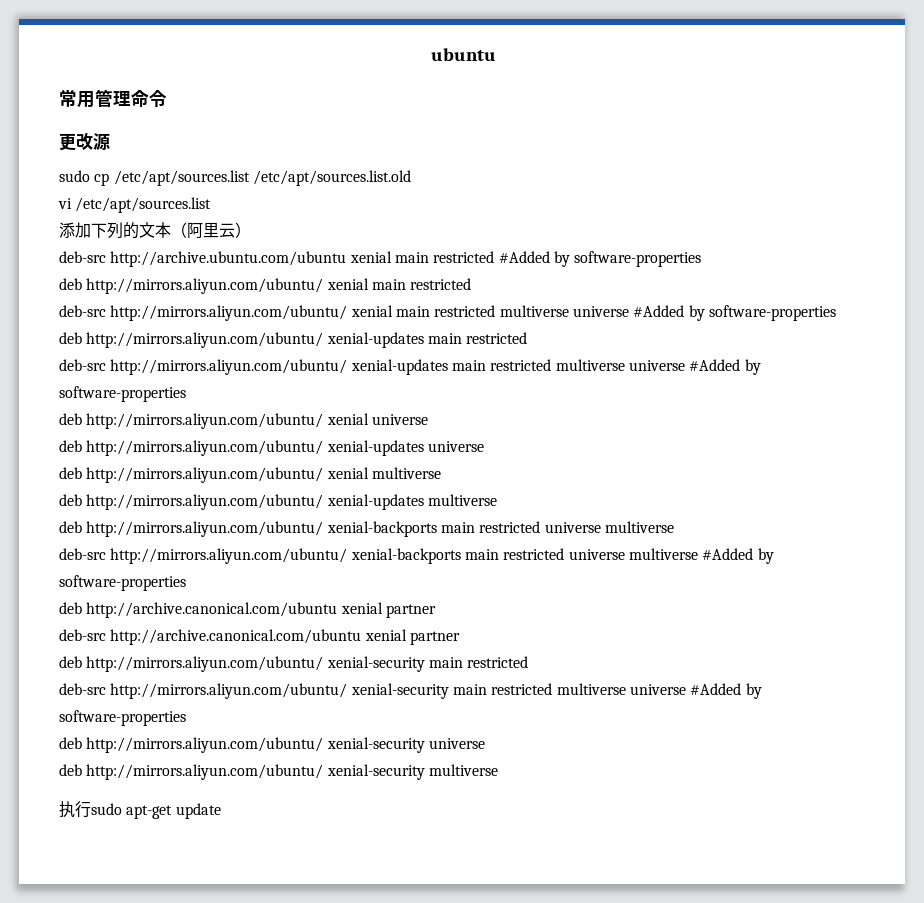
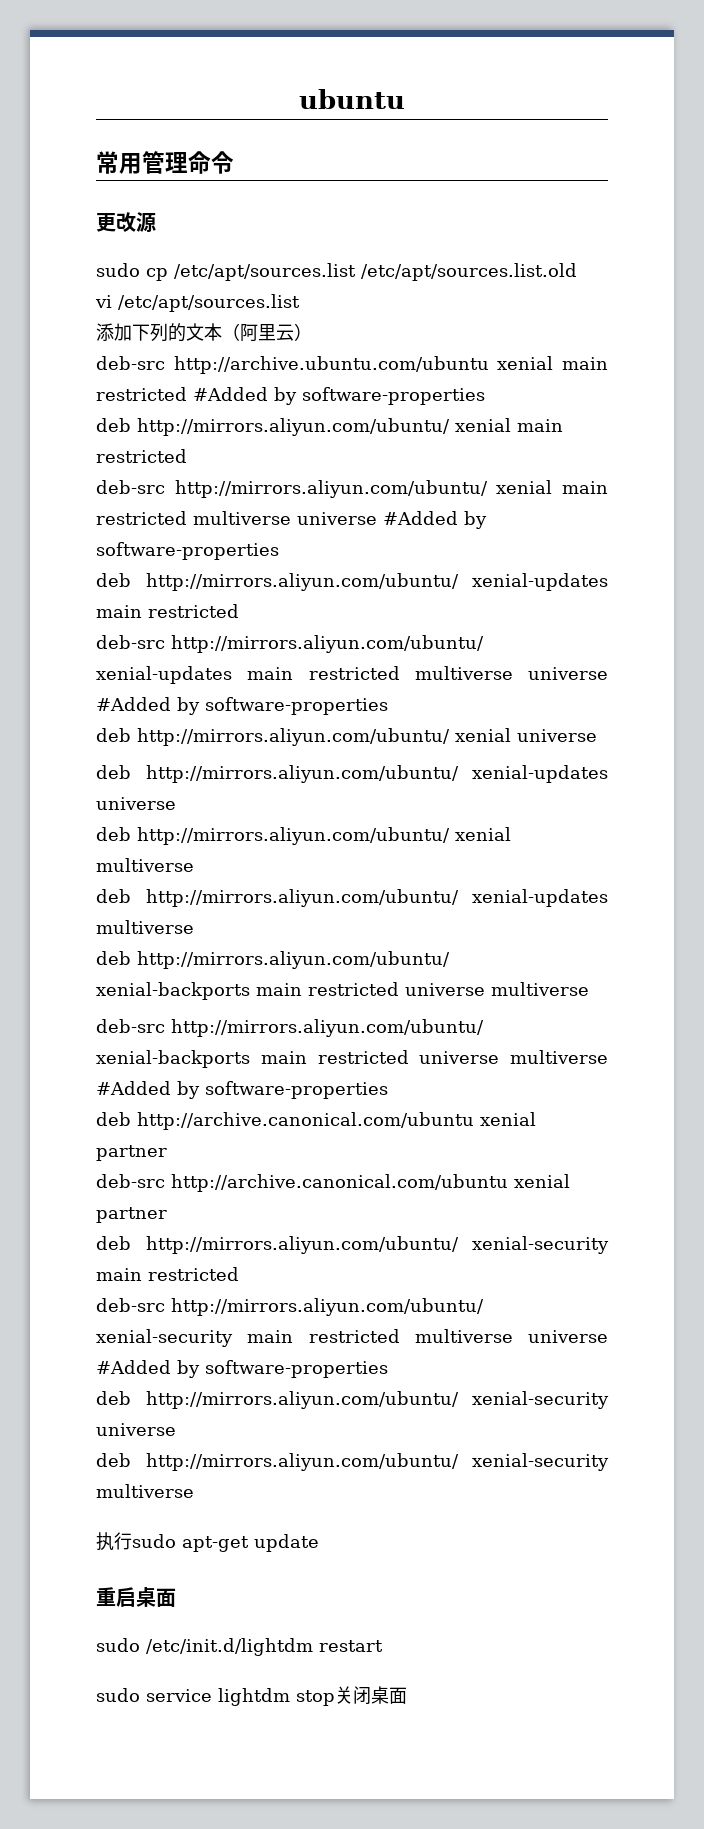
+ 重启桌面
+ sudo /etc/init.d/lightdm restart
+ sudo service lightdm stop关闭桌面

